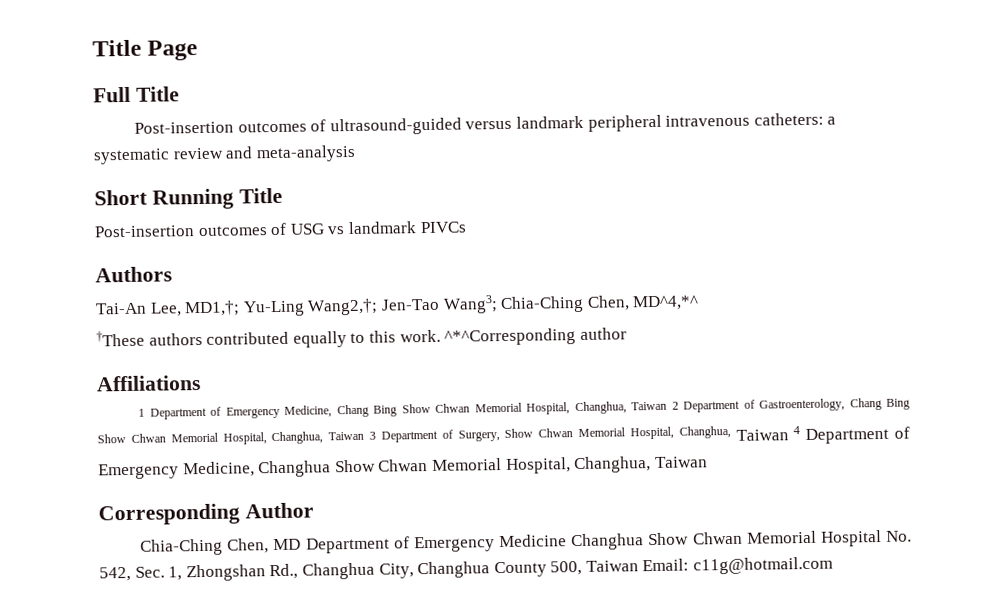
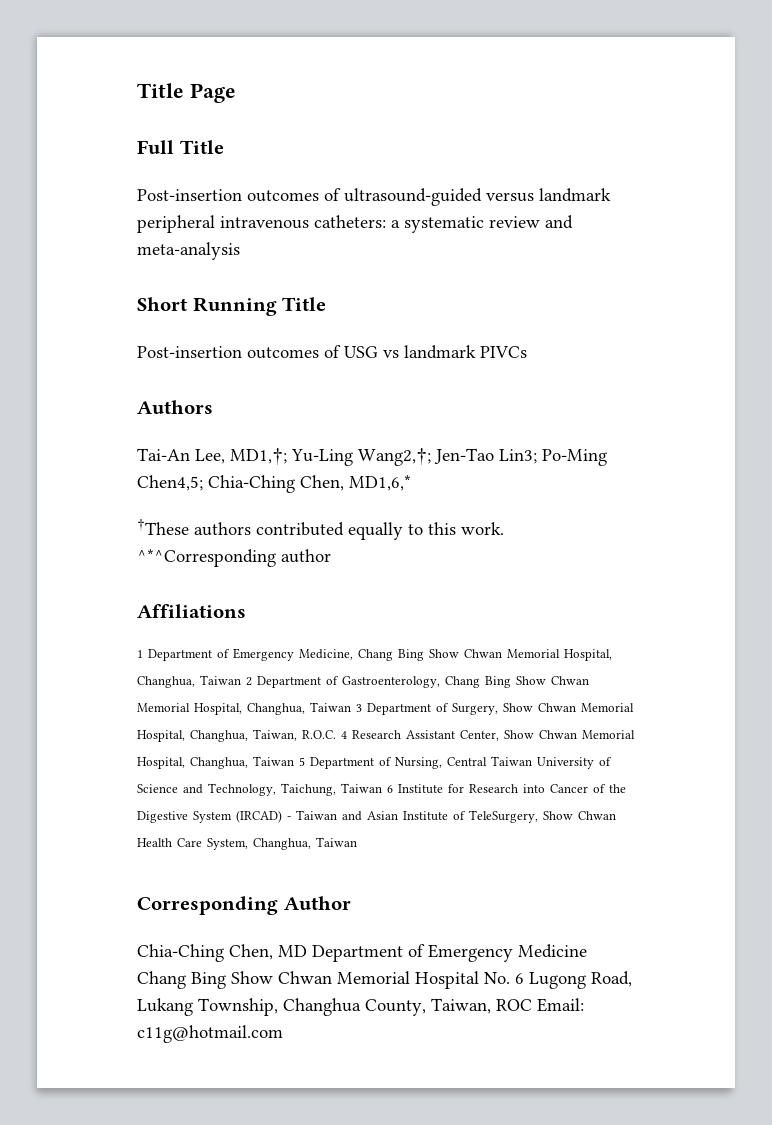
- Tai-An Lee, MD1,†; Yu-Ling Wang2,†; Jen-Tao Wang3; Chia-Ching Chen, MD^4,*^
+ Tai-An Lee, MD1,†; Yu-Ling Wang2,†; Jen-Tao Lin3; Po-Ming Chen4,5; Chia-Ching Chen, MD1,6,*
- 1 Department of Emergency Medicine, Chang Bing Show Chwan Memorial Hospital, Changhua, Taiwan 2 Department of Gastroenterology, Chang Bing Show Chwan Memorial Hospital, Changhua, Taiwan 3 Department of Surgery, Show Chwan Memorial Hospital, Changhua, Taiwan 4 Department of Emergency Medicine, Changhua Show Chwan Memorial Hospital, Changhua, Taiwan
+ 1 Department of Emergency Medicine, Chang Bing Show Chwan Memorial Hospital, Changhua, Taiwan 2 Department of Gastroenterology, Chang Bing Show Chwan Memorial Hospital, Changhua, Taiwan 3 Department of Surgery, Show Chwan Memorial Hospital, Changhua, Taiwan, R.O.C. 4 Research Assistant Center, Show Chwan Memorial Hospital, Changhua, Taiwan 5 Department of Nursing, Central Taiwan University of Science and Technology, Taichung, Taiwan 6 Institute for Research into Cancer of the Digestive System (IRCAD) - Taiwan and Asian Institute of TeleSurgery, Show Chwan Health Care System, Changhua, Taiwan
- Chia-Ching Chen, MD Department of Emergency Medicine Changhua Show Chwan Memorial Hospital No. 542, Sec. 1, Zhongshan Rd., Changhua City, Changhua County 500, Taiwan Email: c11g@hotmail.com
+ Chia-Ching Chen, MD Department of Emergency Medicine Chang Bing Show Chwan Memorial Hospital No. 6 Lugong Road, Lukang Township, Changhua County, Taiwan, ROC Email: c11g@hotmail.com

